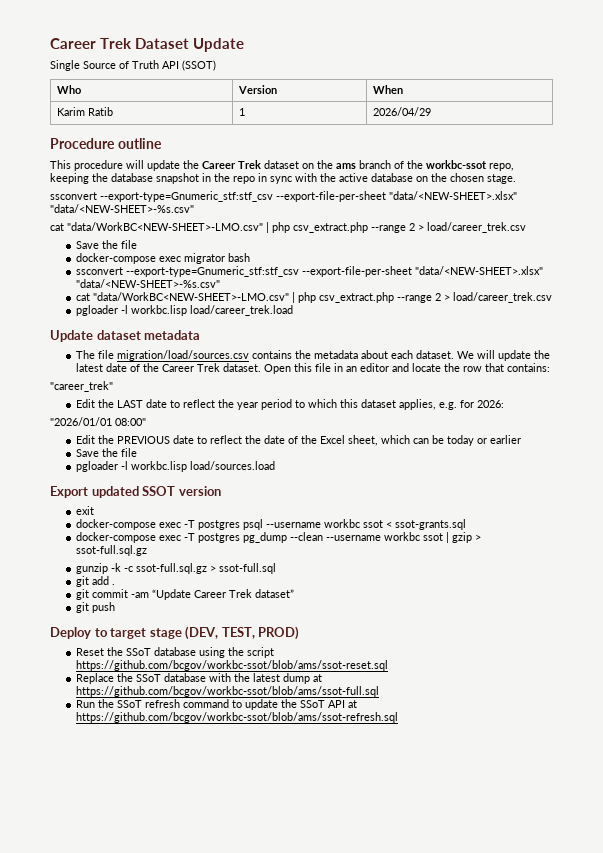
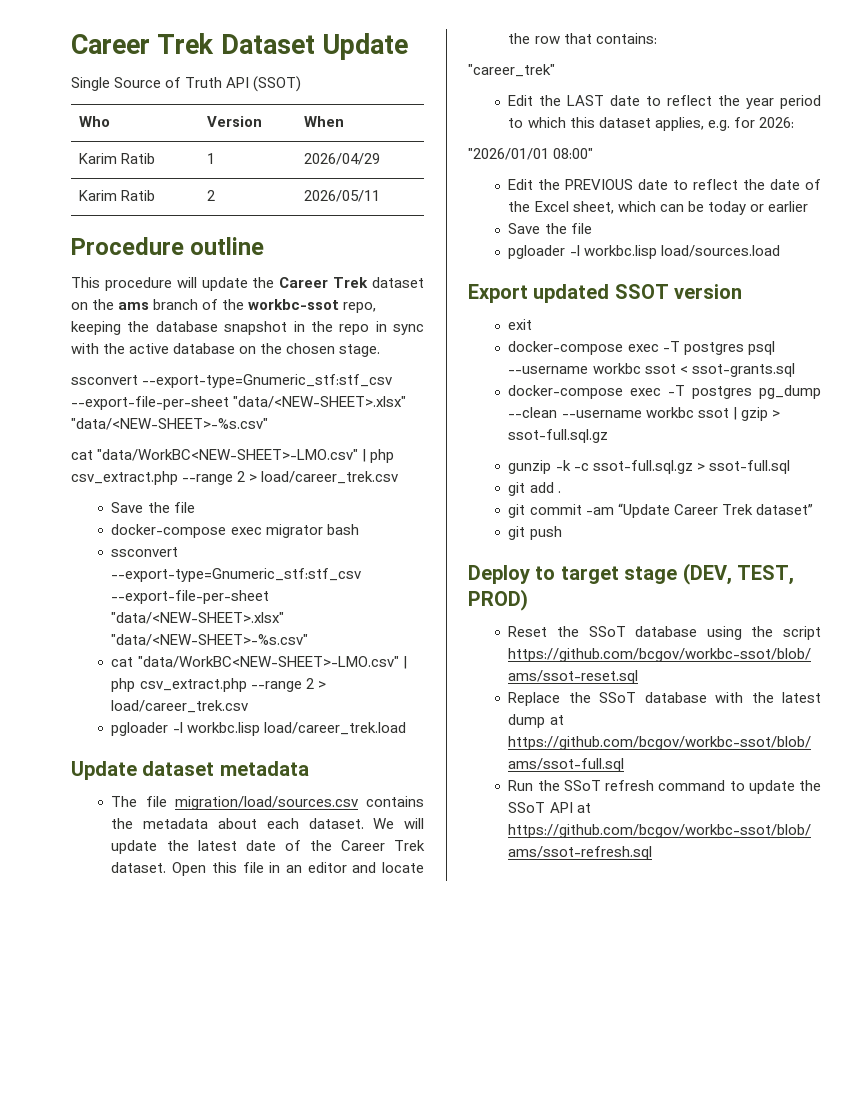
+ Karim Ratib | 2 | 2026/05/11

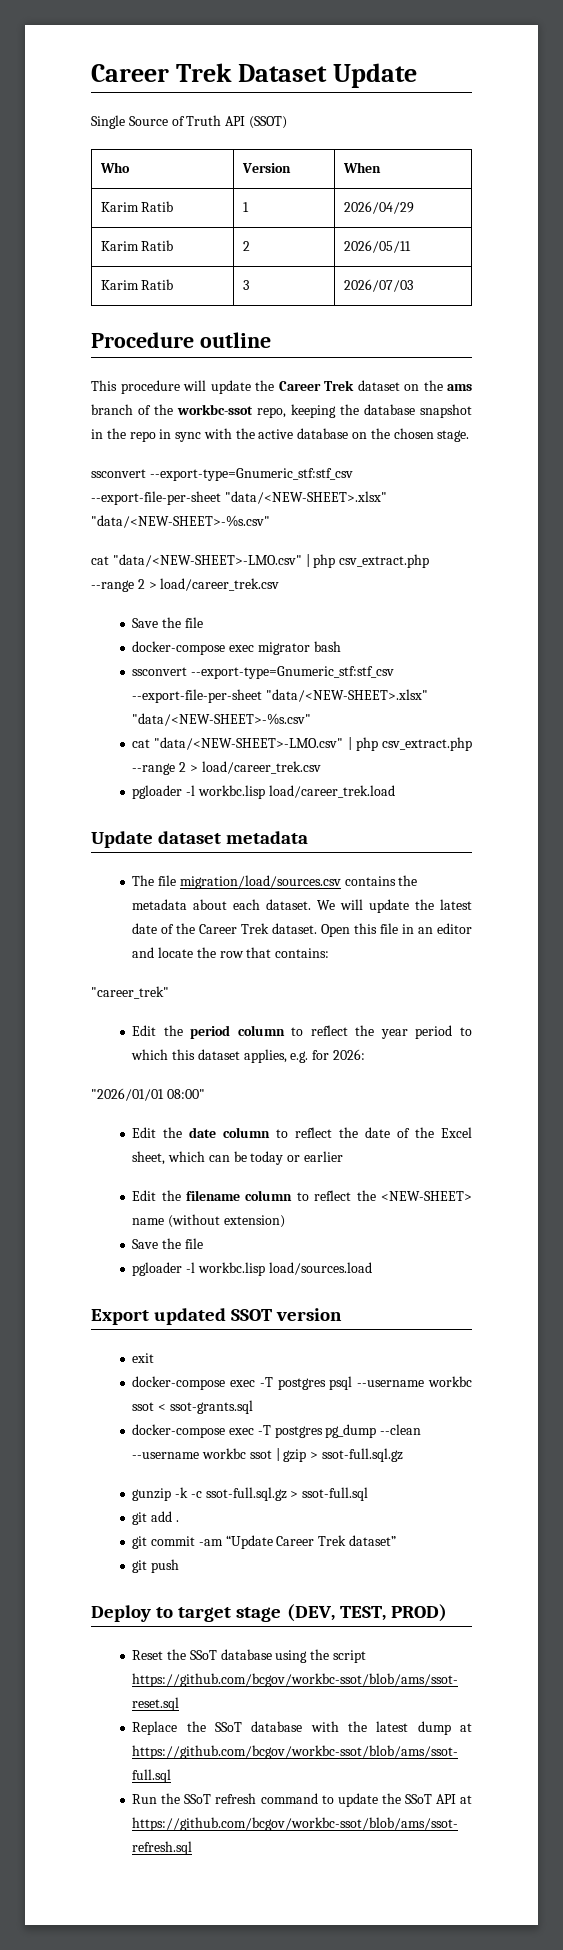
+ Karim Ratib | 3 | 2026/07/03
  This procedure will update the Career Trek dataset on the ams branch of the workbc-ssot repo, keeping the database snapshot in the repo in sync with the active database on the chosen stage.
  ssconvert --export-type=Gnumeric_stf:stf_csv --export-file-per-sheet "data/<NEW-SHEET>.xlsx" "data/<NEW-SHEET>-%s.csv"
- cat "data/WorkBC<NEW-SHEET>-LMO.csv" | php csv_extract.php --range 2 > load/career_trek.csv
+ cat "data/<NEW-SHEET>-LMO.csv" | php csv_extract.php --range 2 > load/career_trek.csv
  docker-compose exec migrator bash
  ssconvert --export-type=Gnumeric_stf:stf_csv --export-file-per-sheet "data/<NEW-SHEET>.xlsx" "data/<NEW-SHEET>-%s.csv"
- cat "data/WorkBC<NEW-SHEET>-LMO.csv" | php csv_extract.php --range 2 > load/career_trek.csv
+ cat "data/<NEW-SHEET>-LMO.csv" | php csv_extract.php --range 2 > load/career_trek.csv
- Edit the LAST date to reflect the year period to which this dataset applies, e.g. for 2026:
+ Edit the period column to reflect the year period to which this dataset applies, e.g. for 2026:
- Edit the PREVIOUS date to reflect the date of the Excel sheet, which can be today or earlier
+ Edit the date column to reflect the date of the Excel sheet, which can be today or earlier
+ Edit the filename column to reflect the <NEW-SHEET> name (without extension)

